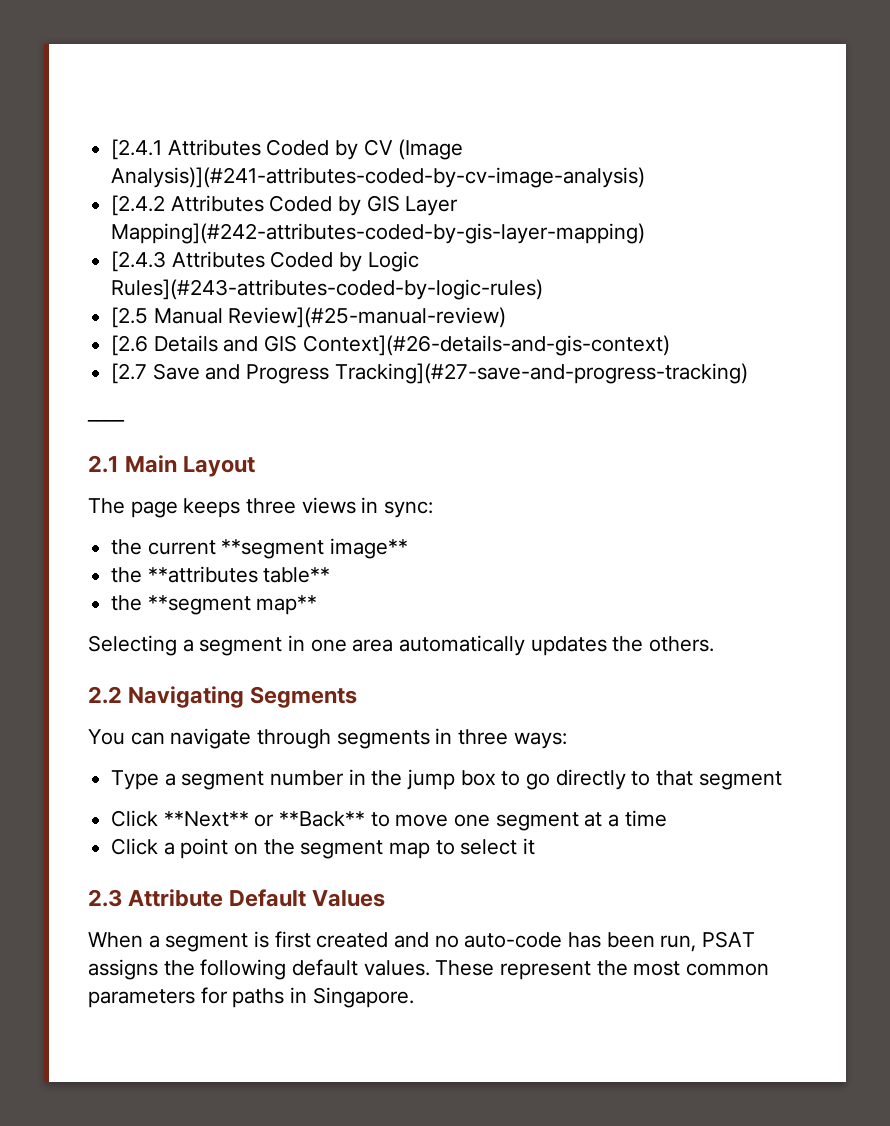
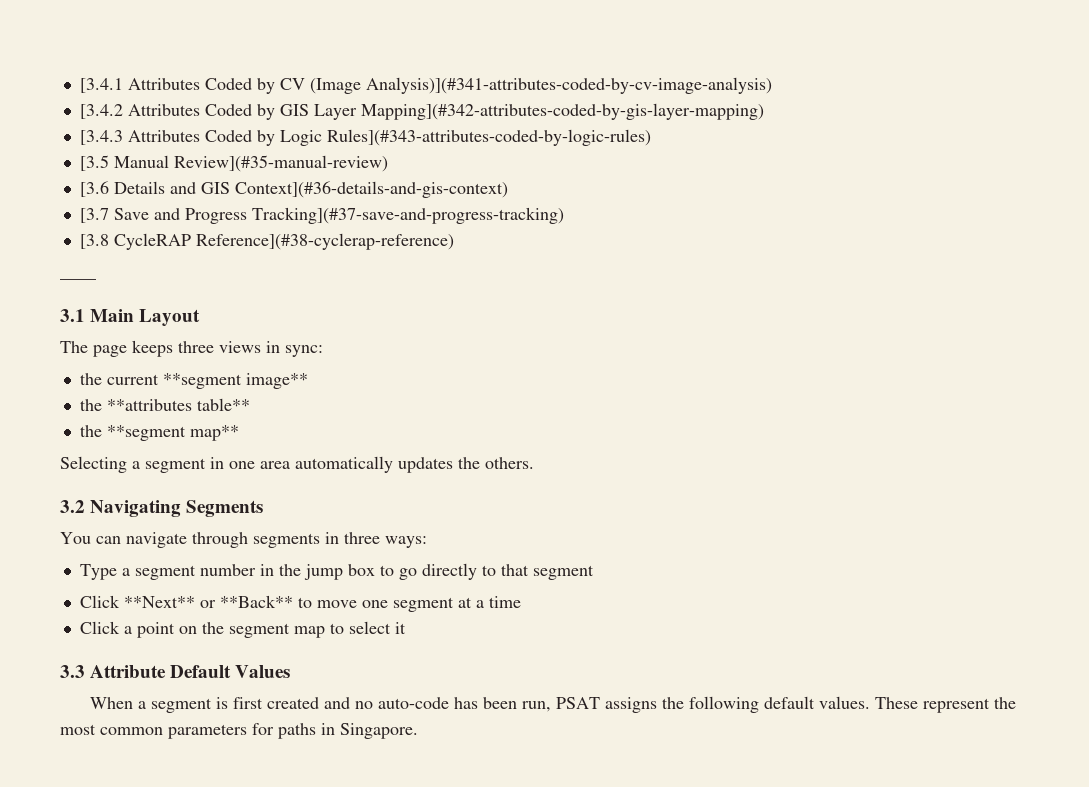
- [2.4.1 Attributes Coded by CV (Image Analysis)](#241-attributes-coded-by-cv-image-analysis)
- [2.4.2 Attributes Coded by GIS Layer Mapping](#242-attributes-coded-by-gis-layer-mapping)
- [2.4.3 Attributes Coded by Logic Rules](#243-attributes-coded-by-logic-rules)
- [2.5 Manual Review](#25-manual-review)
- [2.6 Details and GIS Context](#26-details-and-gis-context)
- [2.7 Save and Progress Tracking](#27-save-and-progress-tracking)
+ [3.4.1 Attributes Coded by CV (Image Analysis)](#341-attributes-coded-by-cv-image-analysis)
+ [3.4.2 Attributes Coded by GIS Layer Mapping](#342-attributes-coded-by-gis-layer-mapping)
+ [3.4.3 Attributes Coded by Logic Rules](#343-attributes-coded-by-logic-rules)
+ [3.5 Manual Review](#35-manual-review)
+ [3.6 Details and GIS Context](#36-details-and-gis-context)
+ [3.7 Save and Progress Tracking](#37-save-and-progress-tracking)
+ [3.8 CycleRAP Reference](#38-cyclerap-reference)
- 2.1 Main Layout
+ 3.1 Main Layout
- 2.2 Navigating Segments
+ 3.2 Navigating Segments
- 2.3 Attribute Default Values
+ 3.3 Attribute Default Values

